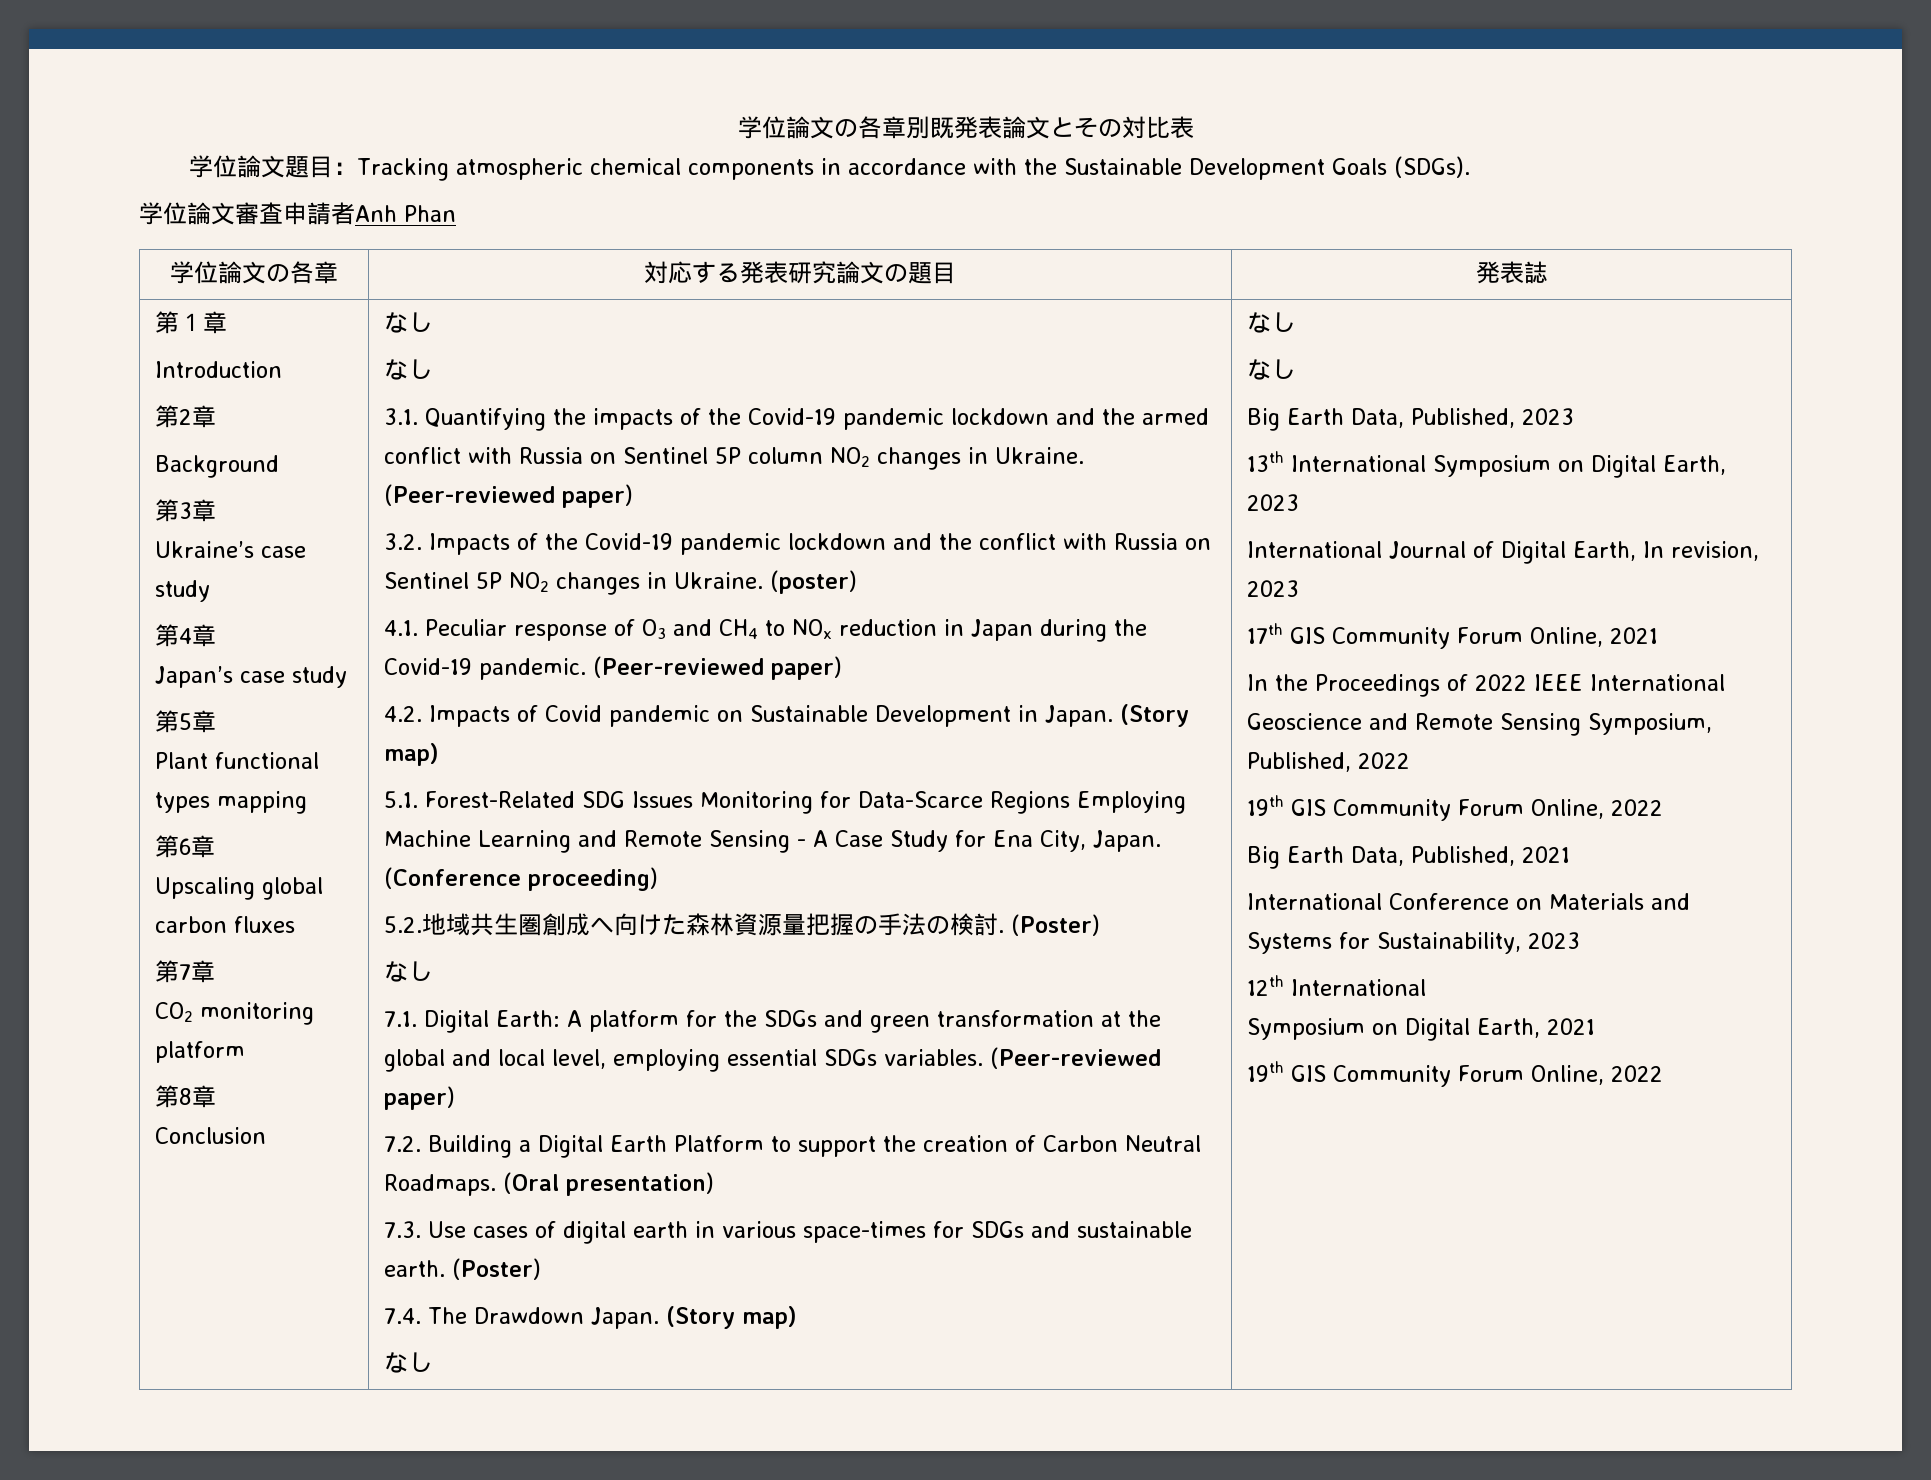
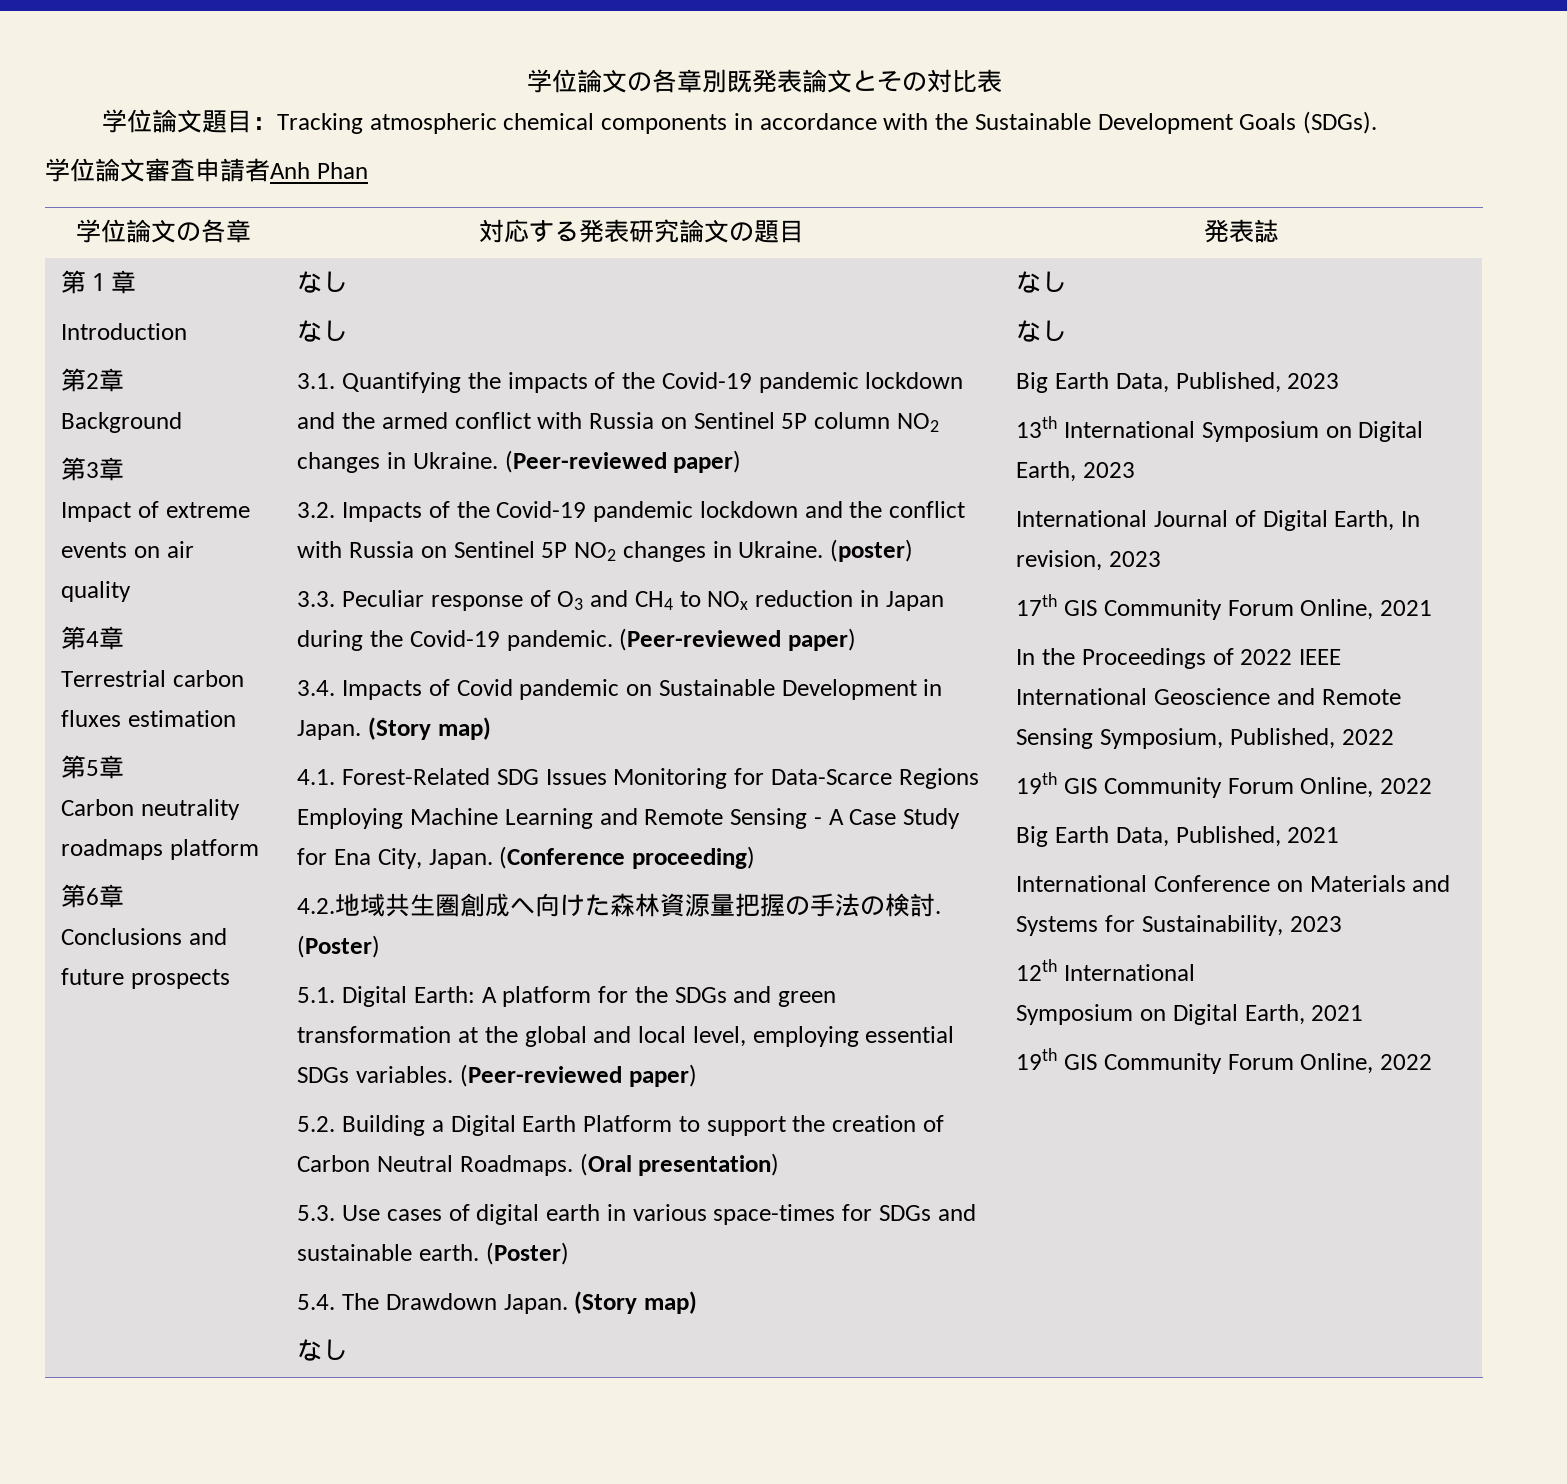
- Ukraine’s case study
+ Impact of extreme events on air quality
  第4章
- Japan’s case study
+ Terrestrial carbon fluxes estimation
  第5章
- Plant functional types mapping
+ Carbon neutrality roadmaps platform
  第6章
- Upscaling global carbon fluxes
- 第7章
- CO2 monitoring platform
- 第8章
- Conclusion
+ Conclusions and future prospects
- 4.1. Peculiar response of O3 and CH4 to NOx reduction in Japan during the Covid-19 pandemic.
+ 3.3. Peculiar response of O3 and CH4 to NOx reduction in Japan during the Covid-19 pandemic.
- 4.2. Impacts of Covid pandemic on Sustainable Development in Japan.
+ 3.4. Impacts of Covid pandemic on Sustainable Development in Japan.
- 5.1. Forest-Related SDG Issues Monitoring for Data-Scarce Regions Employing Machine Learning and Remote Sensing - A Case Study for Ena City, Japan.
+ 4.1. Forest-Related SDG Issues Monitoring for Data-Scarce Regions Employing Machine Learning and Remote Sensing - A Case Study for Ena City, Japan.
- 5.2.地域共生圏創成へ向けた森林資源量把握の手法の検討. (Poster)
- なし
- 7.1. Digital Earth: A platform for the SDGs and green transformation at the global and local level, employing essential SDGs variables.
+ 4.2.地域共生圏創成へ向けた森林資源量把握の手法の検討. (Poster)
+ 5.1. Digital Earth: A platform for the SDGs and green transformation at the global and local level, employing essential SDGs variables.
- 7.2. Building a Digital Earth Platform to support the creation of Carbon Neutral Roadmaps.
+ 5.2. Building a Digital Earth Platform to support the creation of Carbon Neutral Roadmaps.
- 7.3. Use cases of digital earth in various space-times for SDGs and sustainable earth.
+ 5.3. Use cases of digital earth in various space-times for SDGs and sustainable earth.
- 7.4. The Drawdown Japan.
+ 5.4. The Drawdown Japan.

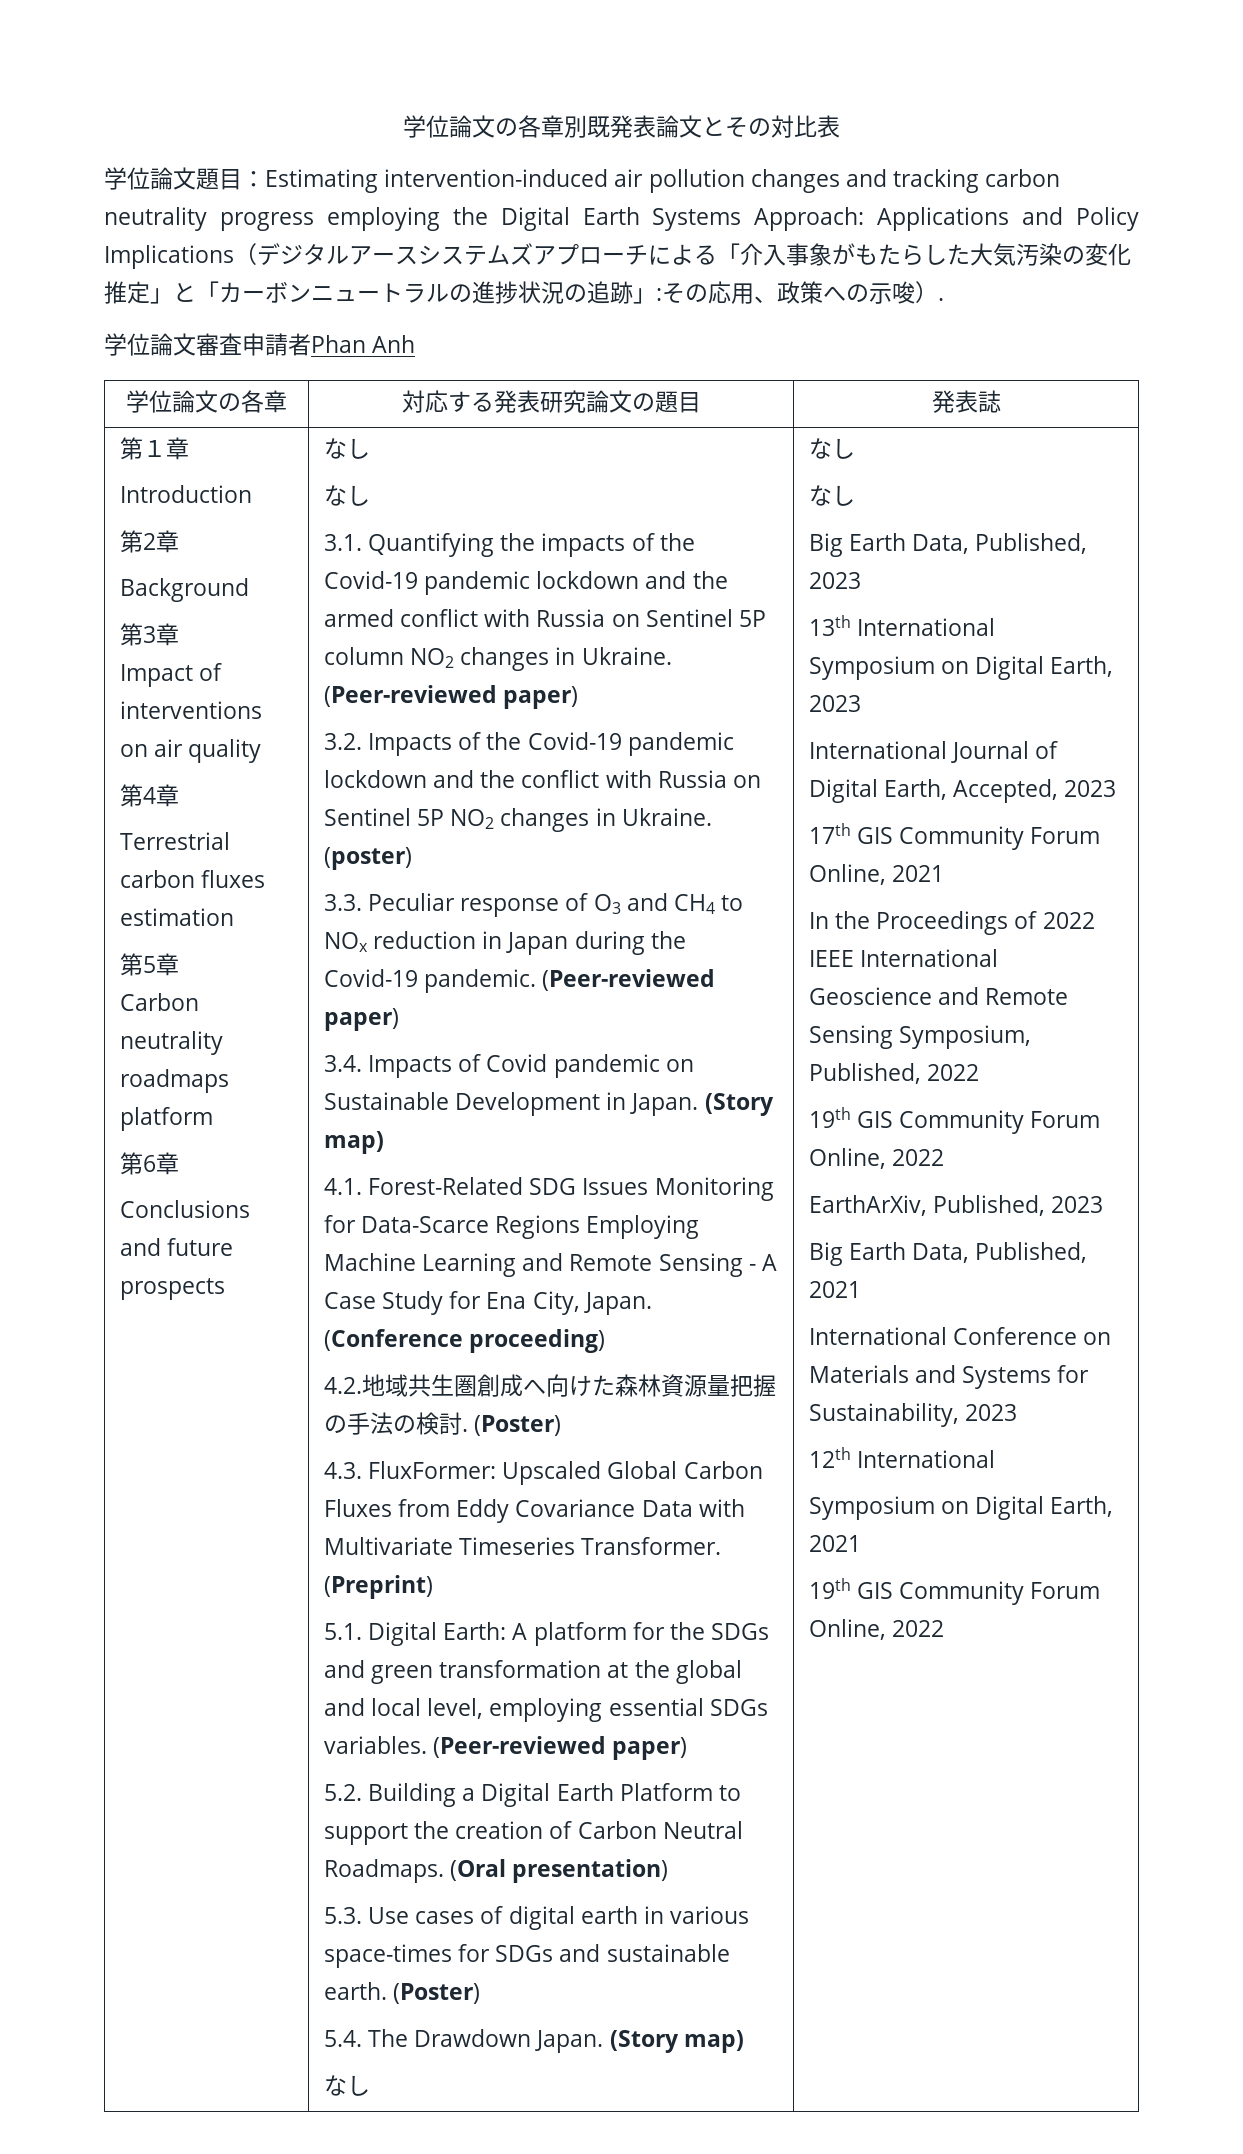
- 学位論文題目：Tracking atmospheric chemical components in accordance with the Sustainable Development Goals (SDGs).
+ 学位論文題目：Estimating intervention-induced air pollution changes and tracking carbon neutrality progress employing the Digital Earth Systems Approach: Applications and Policy Implications（デジタルアースシステムズアプローチによる「介入事象がもたらした大気汚染の変化推定」と「カーボンニュートラルの進捗状況の追跡」:その応用、政策への示唆）.
- 学位論文審査申請者Anh Phan
+ 学位論文審査申請者Phan Anh
- Impact of extreme events on air quality
+ Impact of interventions on air quality
+ 4.3. FluxFormer: Upscaled Global Carbon Fluxes from Eddy Covariance Data with Multivariate Timeseries Transformer. (Preprint)
- International Journal of Digital Earth, In revision, 2023
+ International Journal of Digital Earth, Accepted, 2023
+ EarthArXiv, Published, 2023

